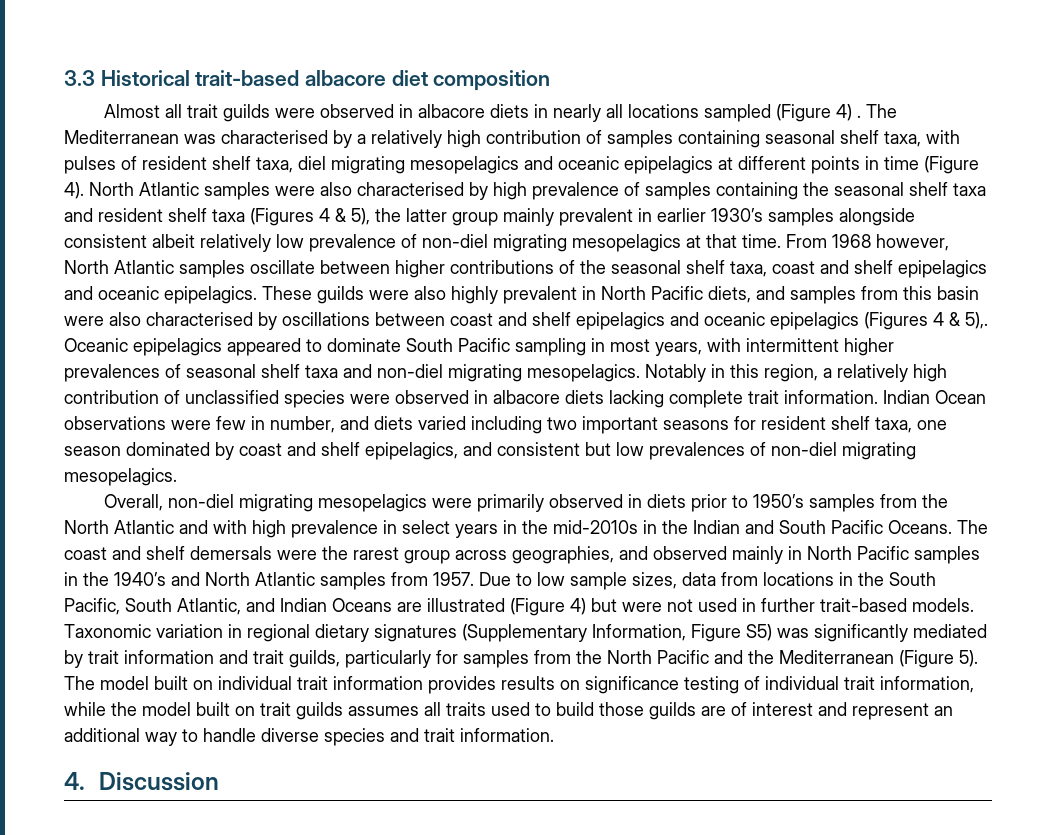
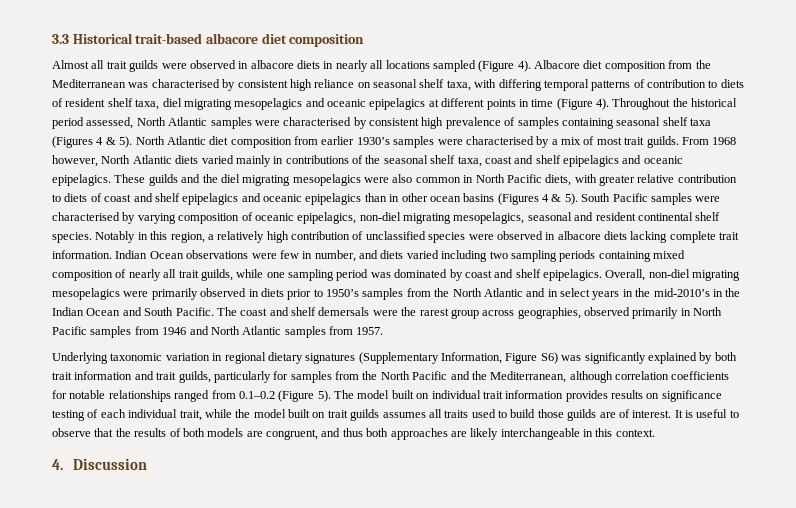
- Almost all trait guilds were observed in albacore diets in nearly all locations sampled (Figure 4) . The Mediterranean was characterised by a relatively high contribution of samples containing seasonal shelf taxa, with pulses of resident shelf taxa, diel migrating mesopelagics and oceanic epipelagics at different points in time (Figure 4).
+ Almost all trait guilds were observed in albacore diets in nearly all locations sampled (Figure 4). Albacore diet composition from the Mediterranean was characterised by consistent high reliance on seasonal shelf taxa, with differing temporal patterns of contribution to diets of resident shelf taxa, diel migrating mesopelagics and oceanic epipelagics at different points in time (Figure 4).
- North Atlantic samples were also characterised by high prevalence of samples containing the seasonal shelf taxa and resident shelf taxa (Figures 4 & 5), the latter group mainly prevalent in earlier 1930’s samples alongside consistent albeit relatively low prevalence of non-diel migrating mesopelagics at that time.
+ Throughout the historical period assessed, North Atlantic samples were characterised by consistent high prevalence of samples containing seasonal shelf taxa (Figures 4 & 5). North Atlantic diet composition from earlier 1930’s samples were characterised by a mix of most trait guilds.
- From 1968 however, North Atlantic samples oscillate between higher contributions of the seasonal shelf taxa, coast and shelf epipelagics and oceanic epipelagics.
+ From 1968 however, North Atlantic diets varied mainly in contributions of the seasonal shelf taxa, coast and shelf epipelagics and oceanic epipelagics.
- These guilds were also highly prevalent in North Pacific diets, and samples from this basin were also characterised by oscillations between coast and shelf epipelagics and oceanic epipelagics (Figures 4 & 5),. Oceanic epipelagics appeared to dominate South Pacific sampling in most years, with intermittent higher prevalences of seasonal shelf taxa and non-diel migrating mesopelagics.
+ These guilds and the diel migrating mesopelagics were also common in North Pacific diets, with greater relative contribution to diets of coast and shelf epipelagics and oceanic epipelagics than in other ocean basins (Figures 4 & 5). South Pacific samples were characterised by varying composition of oceanic epipelagics, non-diel migrating mesopelagics, seasonal and resident continental shelf species.
- Indian Ocean observations were few in number, and diets varied including two important seasons for resident shelf taxa, one season dominated by coast and shelf epipelagics, and consistent but low prevalences of non-diel migrating mesopelagics.
- Overall, non-diel migrating mesopelagics were primarily observed in diets prior to 1950’s samples from the North Atlantic and with high prevalence in select years in the mid-2010s in the Indian and South Pacific Oceans.
+ Indian Ocean observations were few in number, and diets varied including two sampling periods containing mixed composition of nearly all trait guilds, while one sampling period was dominated by coast and shelf epipelagics. Overall, non-diel migrating mesopelagics were primarily observed in diets prior to 1950’s samples from the North Atlantic and in select years in the mid-2010’s in the Indian Ocean and South Pacific.
- The coast and shelf demersals were the rarest group across geographies, and observed mainly in North Pacific samples in the 1940’s and North Atlantic samples from 1957. Due to low sample sizes, data from locations in the South Pacific, South Atlantic, and Indian Oceans are illustrated (Figure 4) but were not used in further trait-based models. Taxonomic variation in regional dietary signatures (Supplementary Information, Figure S5) was significantly mediated by trait information and trait guilds, particularly for samples from the North Pacific and the Mediterranean (Figure 5).
+ The coast and shelf demersals were the rarest group across geographies, observed primarily in North Pacific samples from 1946 and North Atlantic samples from 1957.
+ Underlying taxonomic variation in regional dietary signatures (Supplementary Information, Figure S6) was significantly explained by both trait information and trait guilds, particularly for samples from the North Pacific and the Mediterranean, although correlation coefficients for notable relationships ranged from 0.1–0.2 (Figure 5).
- The model built on individual trait information provides results on significance testing of individual trait information, while the model built on trait guilds assumes all traits used to build those guilds are of interest and represent an additional way to handle diverse species and trait information.
+ The model built on individual trait information provides results on significance testing of each individual trait, while the model built on trait guilds assumes all traits used to build those guilds are of interest. It is useful to observe that the results of both models are congruent, and thus both approaches are likely interchangeable in this context.

